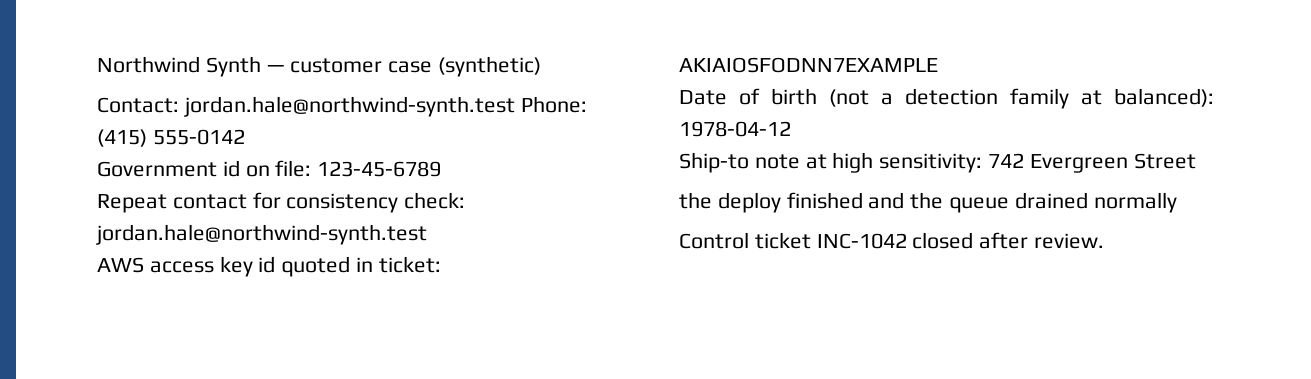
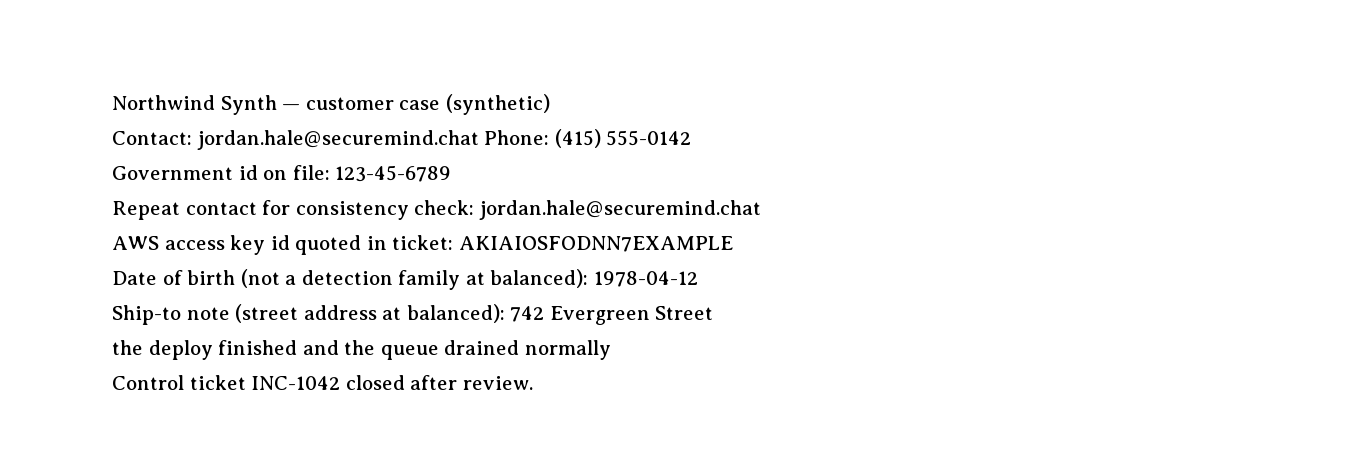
- Contact: jordan.hale@northwind-synth.test Phone: (415) 555-0142
+ Contact: jordan.hale@securemind.chat Phone: (415) 555-0142
- Repeat contact for consistency check: jordan.hale@northwind-synth.test
+ Repeat contact for consistency check: jordan.hale@securemind.chat
- Ship-to note at high sensitivity: 742 Evergreen Street
+ Ship-to note (street address at balanced): 742 Evergreen Street

